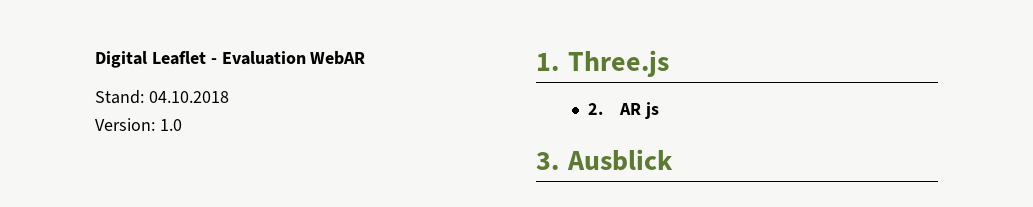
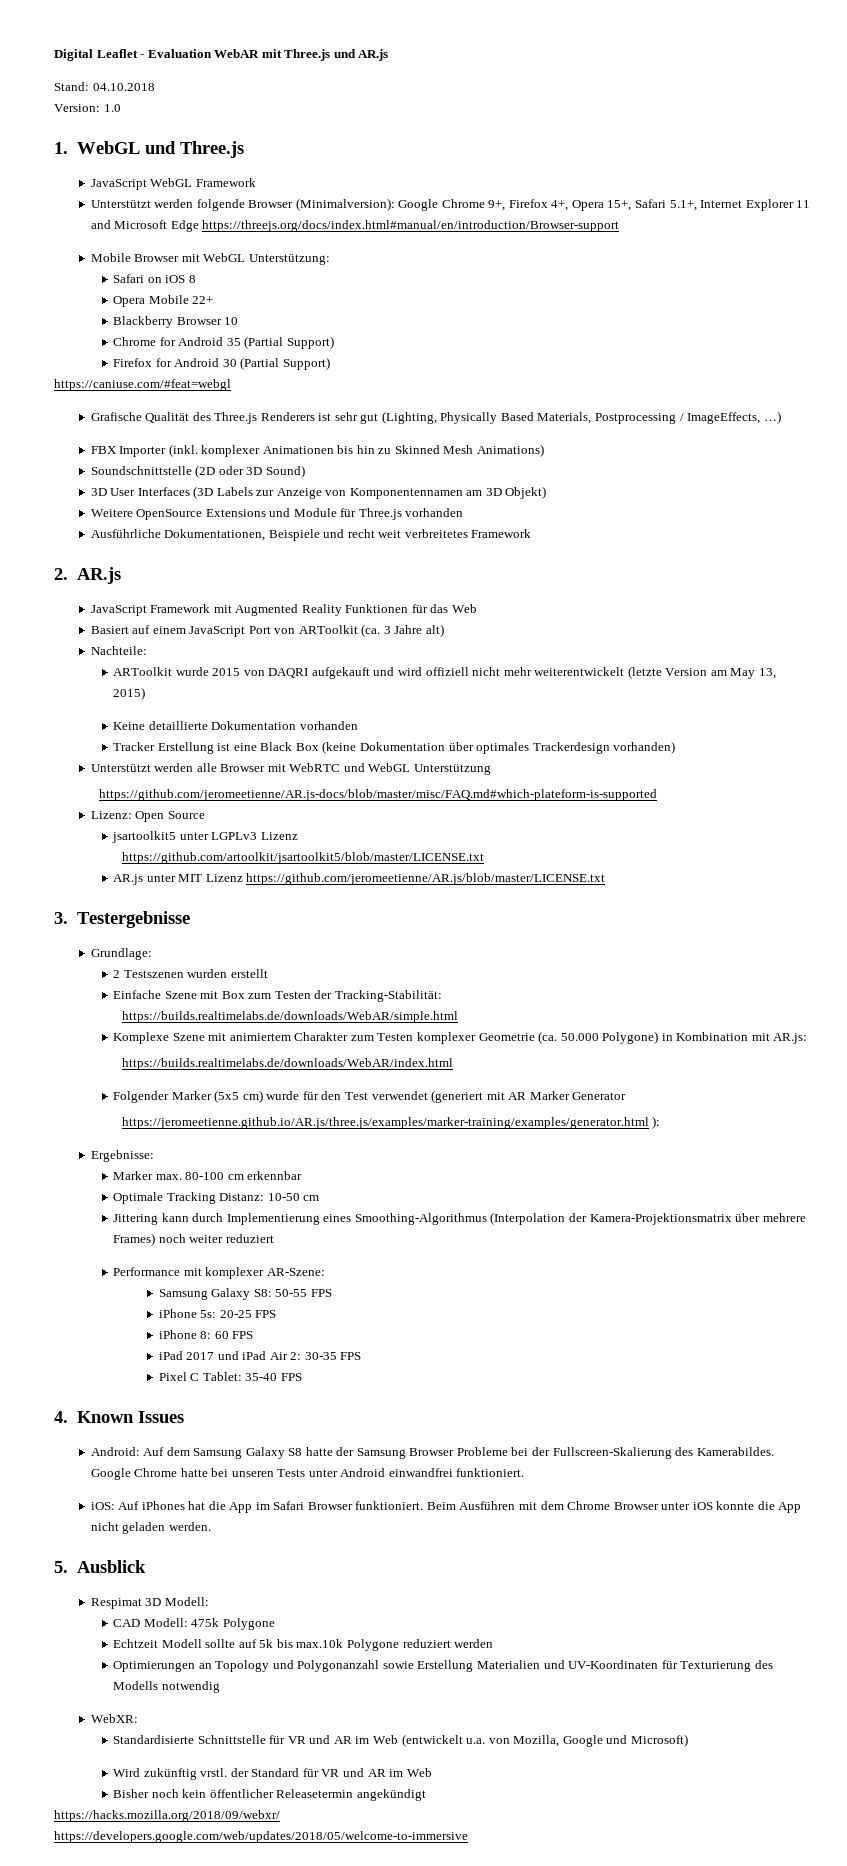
- Digital Leaflet - Evaluation WebAR
+ Digital Leaflet - Evaluation WebAR mit Three.js und AR.js
- 1. Three.js
+ 1. WebGL und Three.js
- 2. AR js
- 3. Ausblick
+ JavaScript WebGL Framework
+ Unterstützt werden folgende Browser (Minimalversion): Google Chrome 9+, Firefox 4+, Opera 15+, Safari 5.1+, Internet Explorer 11 and Microsoft Edge https://threejs.org/docs/index.html#manual/en/introduction/Browser-support
+ Mobile Browser mit WebGL Unterstützung:
+ Safari on iOS 8
+ Opera Mobile 22+
+ Blackberry Browser 10
+ Chrome for Android 35 (Partial Support)
+ Firefox for Android 30 (Partial Support)
+ https://caniuse.com/#feat=webgl
+ Grafische Qualität des Three.js Renderers ist sehr gut (Lighting, Physically Based Materials, Postprocessing / ImageEffects, …)
+ FBX Importer (inkl. komplexer Animationen bis hin zu Skinned Mesh Animations)
+ Soundschnittstelle (2D oder 3D Sound)
+ 3D User Interfaces (3D Labels zur Anzeige von Komponentennamen am 3D Objekt)
+ Weitere OpenSource Extensions und Module für Three.js vorhanden
+ Ausführliche Dokumentationen, Beispiele und recht weit verbreitetes Framework
+ 2. AR.js
+ JavaScript Framework mit Augmented Reality Funktionen für das Web
+ Basiert auf einem JavaScript Port von ARToolkit (ca. 3 Jahre alt)
+ Nachteile:
+ ARToolkit wurde 2015 von DAQRI aufgekauft und wird offiziell nicht mehr weiterentwickelt (letzte Version am May 13, 2015)
+ Keine detaillierte Dokumentation vorhanden
+ Tracker Erstellung ist eine Black Box (keine Dokumentation über optimales Trackerdesign vorhanden)
+ Unterstützt werden alle Browser mit WebRTC und WebGL Unterstützung
+ https://github.com/jeromeetienne/AR.js-docs/blob/master/misc/FAQ.md#which-plateform-is-supported
+ Lizenz: Open Source
+ jsartoolkit5 unter LGPLv3 Lizenz
+ https://github.com/artoolkit/jsartoolkit5/blob/master/LICENSE.txt
+ AR.js unter MIT Lizenz https://github.com/jeromeetienne/AR.js/blob/master/LICENSE.txt
+ 3. Testergebnisse
+ Grundlage:
+ 2 Testszenen wurden erstellt
+ Einfache Szene mit Box zum Testen der Tracking-Stabilität:
+ https://builds.realtimelabs.de/downloads/WebAR/simple.html
+ Komplexe Szene mit animiertem Charakter zum Testen komplexer Geometrie (ca. 50.000 Polygone) in Kombination mit AR.js:
+ https://builds.realtimelabs.de/downloads/WebAR/index.html
+ Folgender Marker (5x5 cm) wurde für den Test verwendet (generiert mit AR Marker Generator
+ https://jeromeetienne.github.io/AR.js/three.js/examples/marker-training/examples/generator.html ):
+ Ergebnisse:
+ Marker max. 80-100 cm erkennbar
+ Optimale Tracking Distanz: 10-50 cm
+ Jittering kann durch Implementierung eines Smoothing-Algorithmus (Interpolation der Kamera-Projektionsmatrix über mehrere Frames) noch weiter reduziert
+ Performance mit komplexer AR-Szene:
+ Samsung Galaxy S8: 50-55 FPS
+ iPhone 5s: 20-25 FPS
+ iPhone 8: 60 FPS
+ iPad 2017 und iPad Air 2: 30-35 FPS
+ Pixel C Tablet: 35-40 FPS
+ 4. Known Issues
+ Android: Auf dem Samsung Galaxy S8 hatte der Samsung Browser Probleme bei der Fullscreen-Skalierung des Kamerabildes. Google Chrome hatte bei unseren Tests unter Android einwandfrei funktioniert.
+ iOS: Auf iPhones hat die App im Safari Browser funktioniert. Beim Ausführen mit dem Chrome Browser unter iOS konnte die App nicht geladen werden.
+ 5. Ausblick
+ Respimat 3D Modell:
+ CAD Modell: 475k Polygone
+ Echtzeit Modell sollte auf 5k bis max.10k Polygone reduziert werden
+ Optimierungen an Topology und Polygonanzahl sowie Erstellung Materialien und UV-Koordinaten für Texturierung des Modells notwendig
+ WebXR:
+ Standardisierte Schnittstelle für VR und AR im Web (entwickelt u.a. von Mozilla, Google und Microsoft)
+ Wird zukünftig vrstl. der Standard für VR und AR im Web
+ Bisher noch kein öffentlicher Releasetermin angekündigt
+ https://hacks.mozilla.org/2018/09/webxr/
+ https://developers.google.com/web/updates/2018/05/welcome-to-immersive

